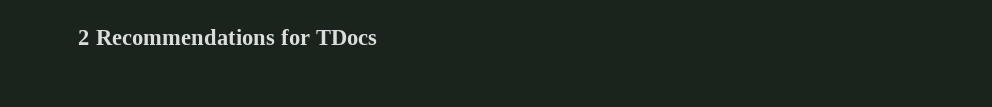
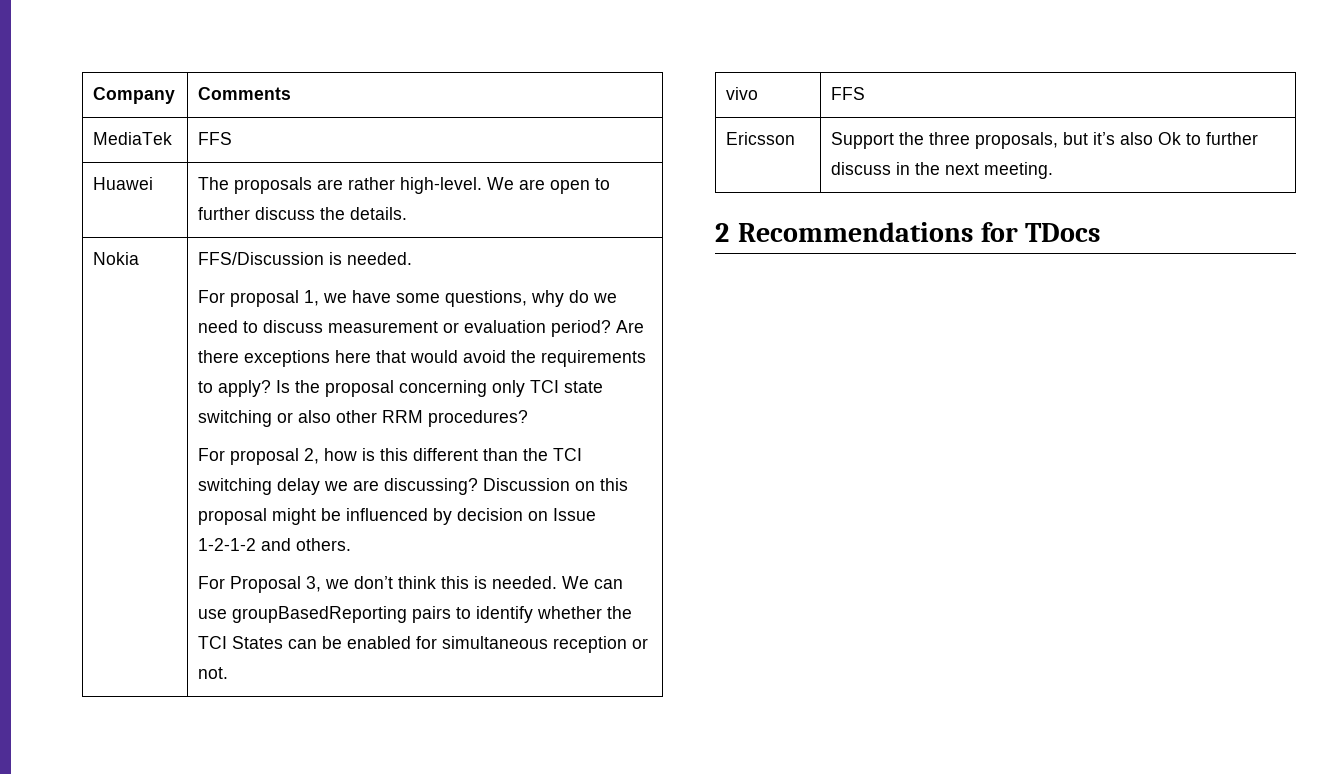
+ Company | Comments
+ MediaTek | FFS
+ Huawei | The proposals are rather high-level. We are open to further discuss the details.
+ Nokia | FFS/Discussion is needed.
+ For proposal 1, we have some questions, why do we need to discuss measurement or evaluation period? Are there exceptions here that would avoid the requirements to apply? Is the proposal concerning only TCI state switching or also other RRM procedures?
+ For proposal 2, how is this different than the TCI switching delay we are discussing? Discussion on this proposal might be influenced by decision on Issue 1-2-1-2 and others.
+ For Proposal 3, we don’t think this is needed. We can use groupBasedReporting pairs to identify whether the TCI States can be enabled for simultaneous reception or not.
+ vivo | FFS
+ Ericsson | Support the three proposals, but it’s also Ok to further discuss in the next meeting.

